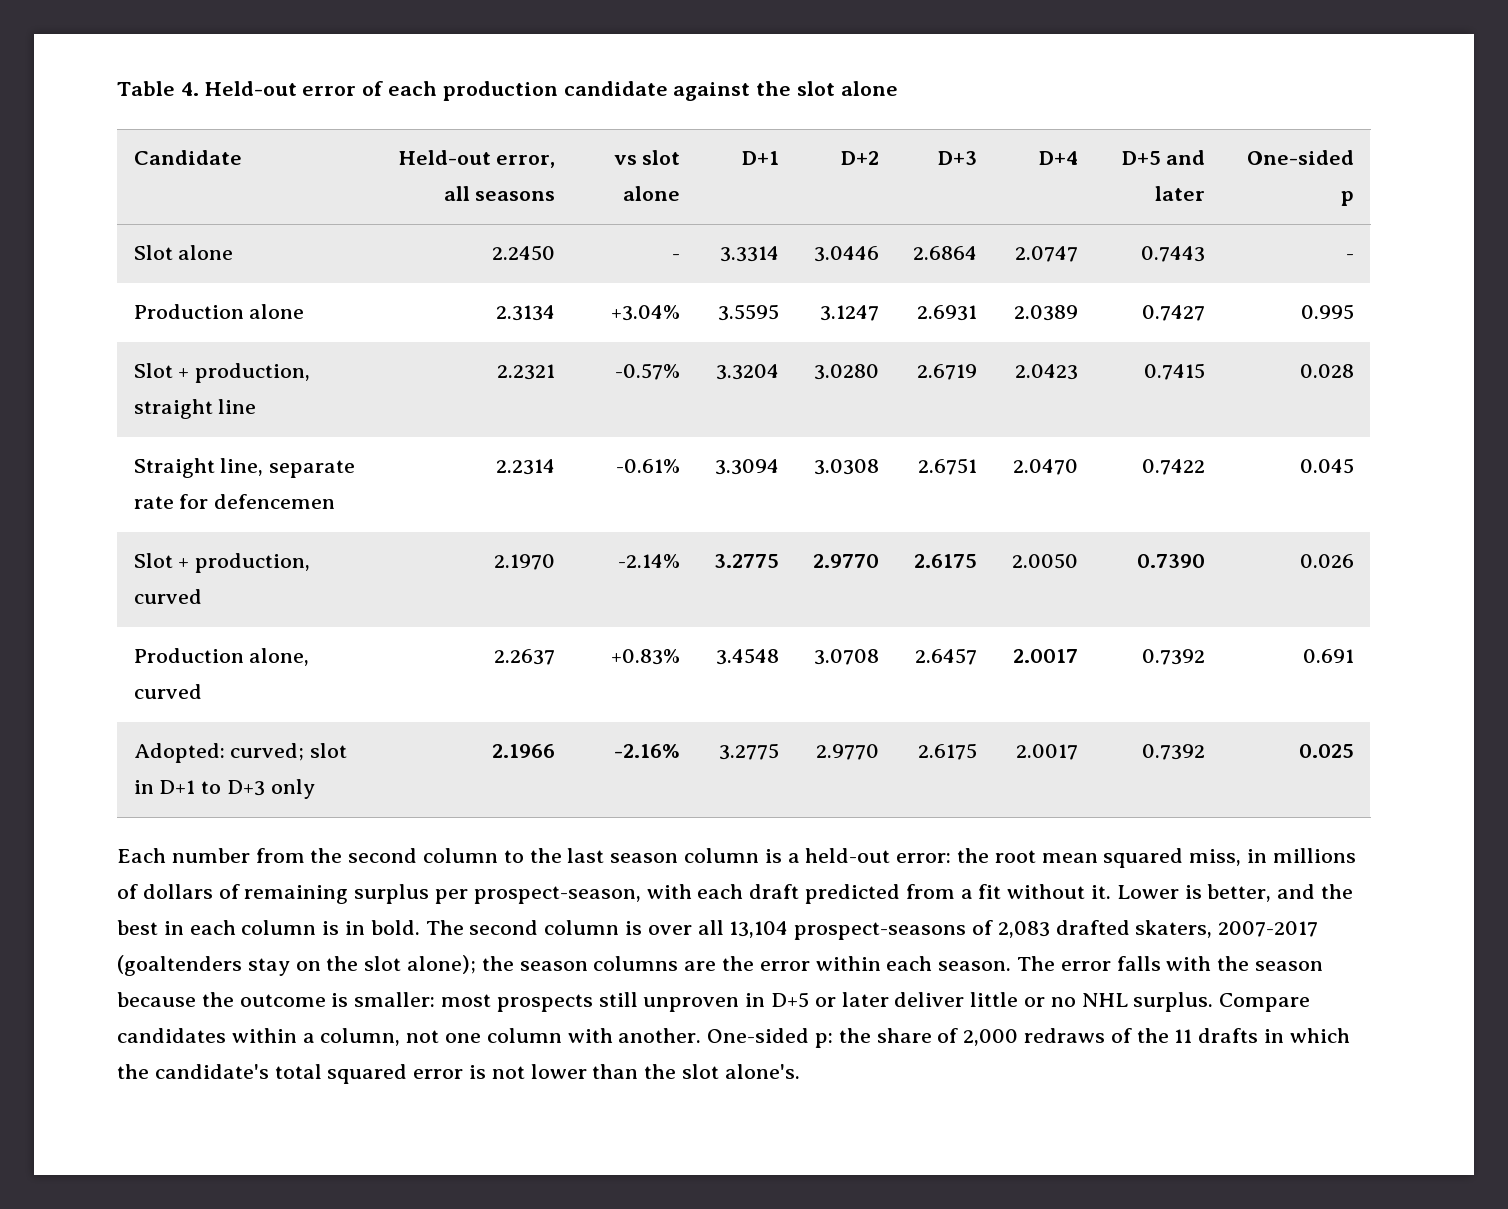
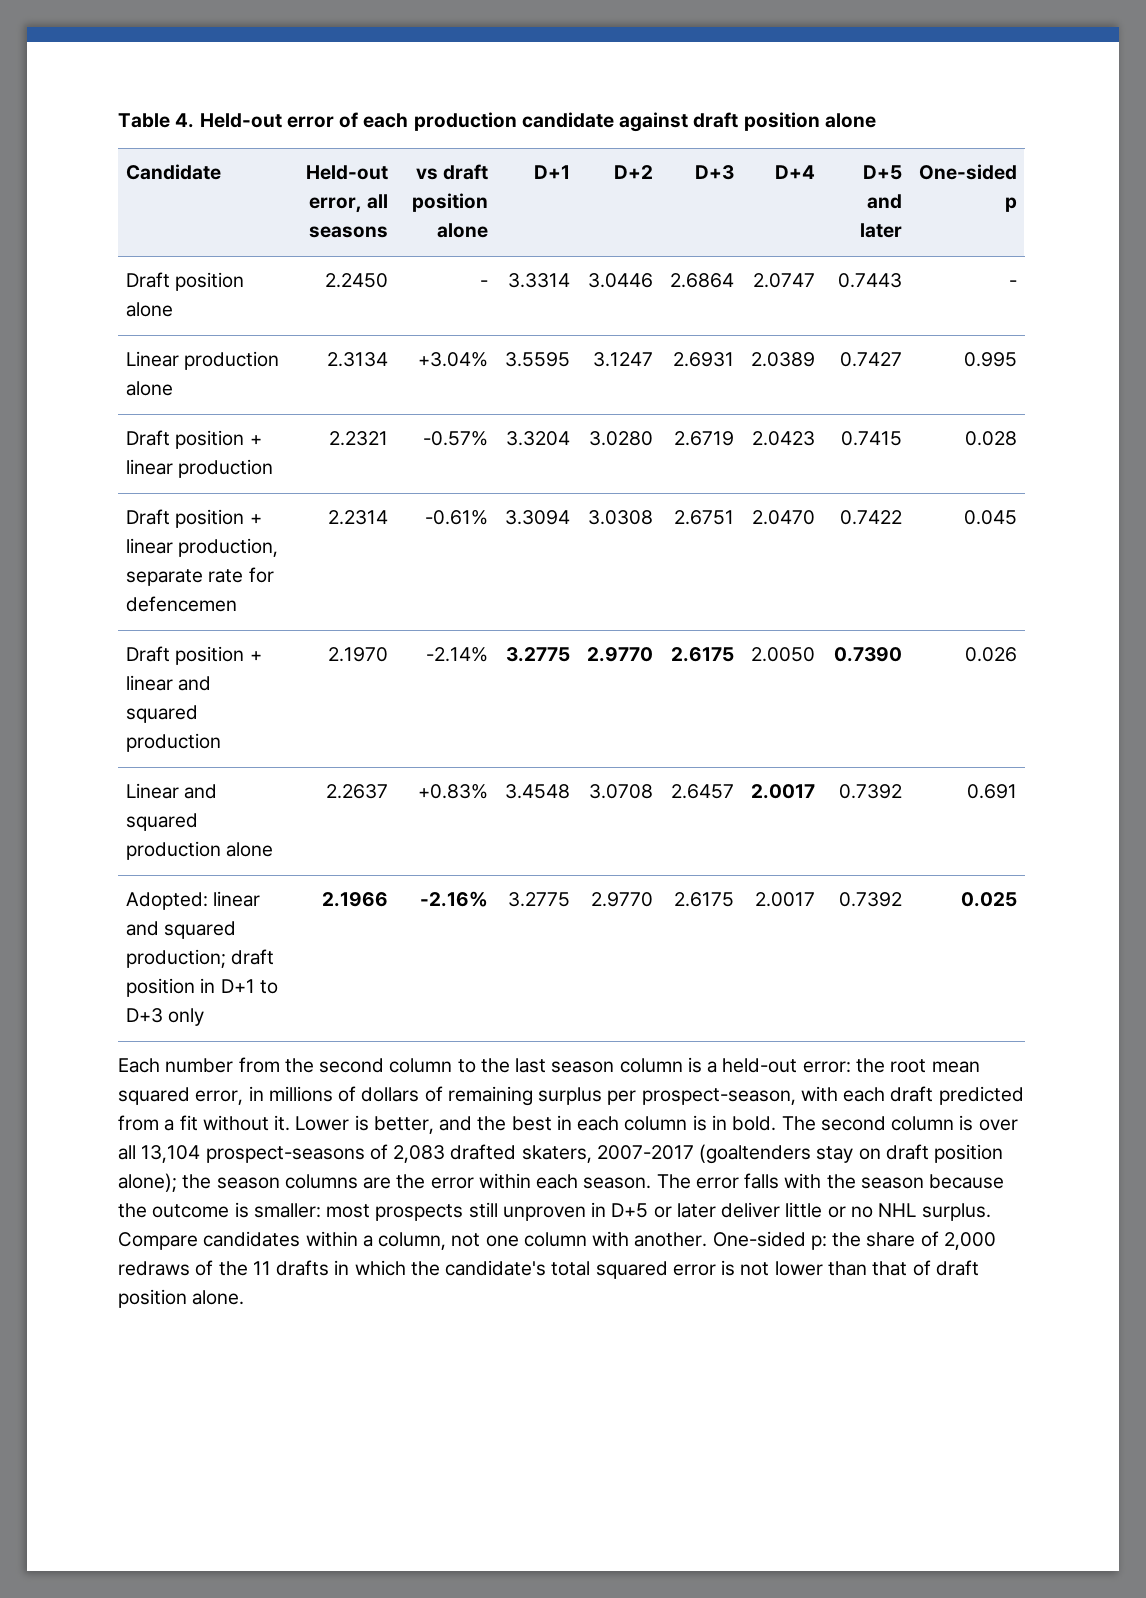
- Table 4. Held-out error of each production candidate against the slot alone
+ Table 4. Held-out error of each production candidate against draft position alone
- Candidate | Held-out error, all seasons | vs slot alone | D+1 | D+2 | D+3 | D+4 | D+5 and later | One-sided p
+ Candidate | Held-out error, all seasons | vs draft position alone | D+1 | D+2 | D+3 | D+4 | D+5 and later | One-sided p
- Slot alone | 2.2450 | - | 3.3314 | 3.0446 | 2.6864 | 2.0747 | 0.7443 | -
+ Draft position alone | 2.2450 | - | 3.3314 | 3.0446 | 2.6864 | 2.0747 | 0.7443 | -
- Production alone | 2.3134 | +3.04% | 3.5595 | 3.1247 | 2.6931 | 2.0389 | 0.7427 | 0.995
+ Linear production alone | 2.3134 | +3.04% | 3.5595 | 3.1247 | 2.6931 | 2.0389 | 0.7427 | 0.995
- Slot + production, straight line | 2.2321 | -0.57% | 3.3204 | 3.0280 | 2.6719 | 2.0423 | 0.7415 | 0.028
+ Draft position + linear production | 2.2321 | -0.57% | 3.3204 | 3.0280 | 2.6719 | 2.0423 | 0.7415 | 0.028
- Straight line, separate rate for defencemen | 2.2314 | -0.61% | 3.3094 | 3.0308 | 2.6751 | 2.0470 | 0.7422 | 0.045
+ Draft position + linear production, separate rate for defencemen | 2.2314 | -0.61% | 3.3094 | 3.0308 | 2.6751 | 2.0470 | 0.7422 | 0.045
- Slot + production, curved | 2.1970 | -2.14% | 3.2775 | 2.9770 | 2.6175 | 2.0050 | 0.7390 | 0.026
+ Draft position + linear and squared production | 2.1970 | -2.14% | 3.2775 | 2.9770 | 2.6175 | 2.0050 | 0.7390 | 0.026
- Production alone, curved | 2.2637 | +0.83% | 3.4548 | 3.0708 | 2.6457 | 2.0017 | 0.7392 | 0.691
+ Linear and squared production alone | 2.2637 | +0.83% | 3.4548 | 3.0708 | 2.6457 | 2.0017 | 0.7392 | 0.691
- Adopted: curved; slot in D+1 to D+3 only | 2.1966 | -2.16% | 3.2775 | 2.9770 | 2.6175 | 2.0017 | 0.7392 | 0.025
+ Adopted: linear and squared production; draft position in D+1 to D+3 only | 2.1966 | -2.16% | 3.2775 | 2.9770 | 2.6175 | 2.0017 | 0.7392 | 0.025
- Each number from the second column to the last season column is a held-out error: the root mean squared miss, in millions of dollars of remaining surplus per prospect-season, with each draft predicted from a fit without it.
+ Each number from the second column to the last season column is a held-out error: the root mean squared error, in millions of dollars of remaining surplus per prospect-season, with each draft predicted from a fit without it.
- The second column is over all 13,104 prospect-seasons of 2,083 drafted skaters, 2007-2017 (goaltenders stay on the slot alone); the season columns are the error within each season.
+ The second column is over all 13,104 prospect-seasons of 2,083 drafted skaters, 2007-2017 (goaltenders stay on draft position alone); the season columns are the error within each season.
- One-sided p: the share of 2,000 redraws of the 11 drafts in which the candidate's total squared error is not lower than the slot alone's.
+ One-sided p: the share of 2,000 redraws of the 11 drafts in which the candidate's total squared error is not lower than that of draft position alone.

